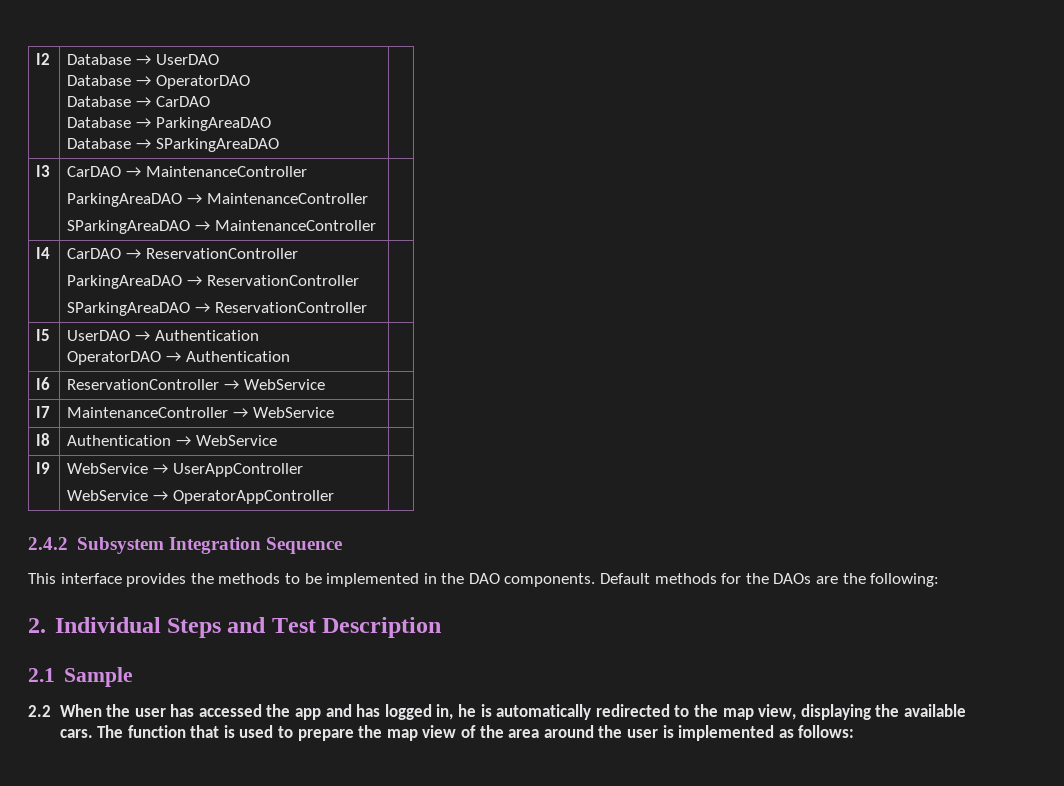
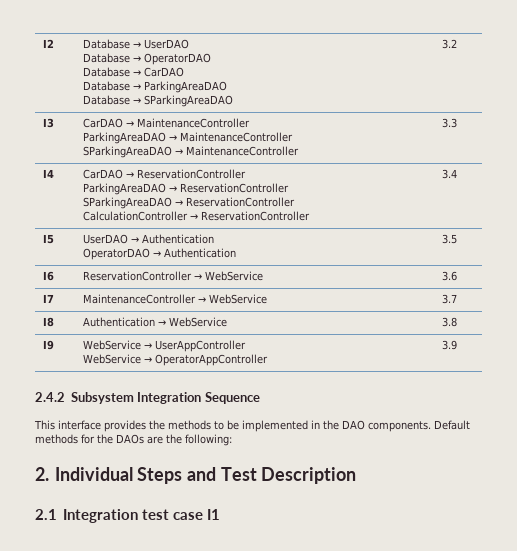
  I2 | Database → UserDAO
  Database → OperatorDAO
  Database → CarDAO
  Database → ParkingAreaDAO
- Database → SParkingAreaDAO |
+ Database → SParkingAreaDAO | 3.2
  I3 | CarDAO → MaintenanceController
  ParkingAreaDAO → MaintenanceController
- SParkingAreaDAO → MaintenanceController |
+ SParkingAreaDAO → MaintenanceController | 3.3
  I4 | CarDAO → ReservationController
  ParkingAreaDAO → ReservationController
- SParkingAreaDAO → ReservationController |
+ SParkingAreaDAO → ReservationController
+ CalculationController → ReservationController | 3.4
  I5 | UserDAO → Authentication
- OperatorDAO → Authentication |
+ OperatorDAO → Authentication | 3.5
- I6 | ReservationController → WebService |
+ I6 | ReservationController → WebService | 3.6
- I7 | MaintenanceController → WebService |
+ I7 | MaintenanceController → WebService | 3.7
- I8 | Authentication → WebService |
+ I8 | Authentication → WebService | 3.8
  I9 | WebService → UserAppController
- WebService → OperatorAppController |
+ WebService → OperatorAppController | 3.9
- 2.1 Sample
- 2.2 When the user has accessed the app and has logged in, he is automatically redirected to the map view, displaying the available cars. The function that is used to prepare the map view of the area around the user is implemented as follows:
+ 2.1 Integration test case I1

